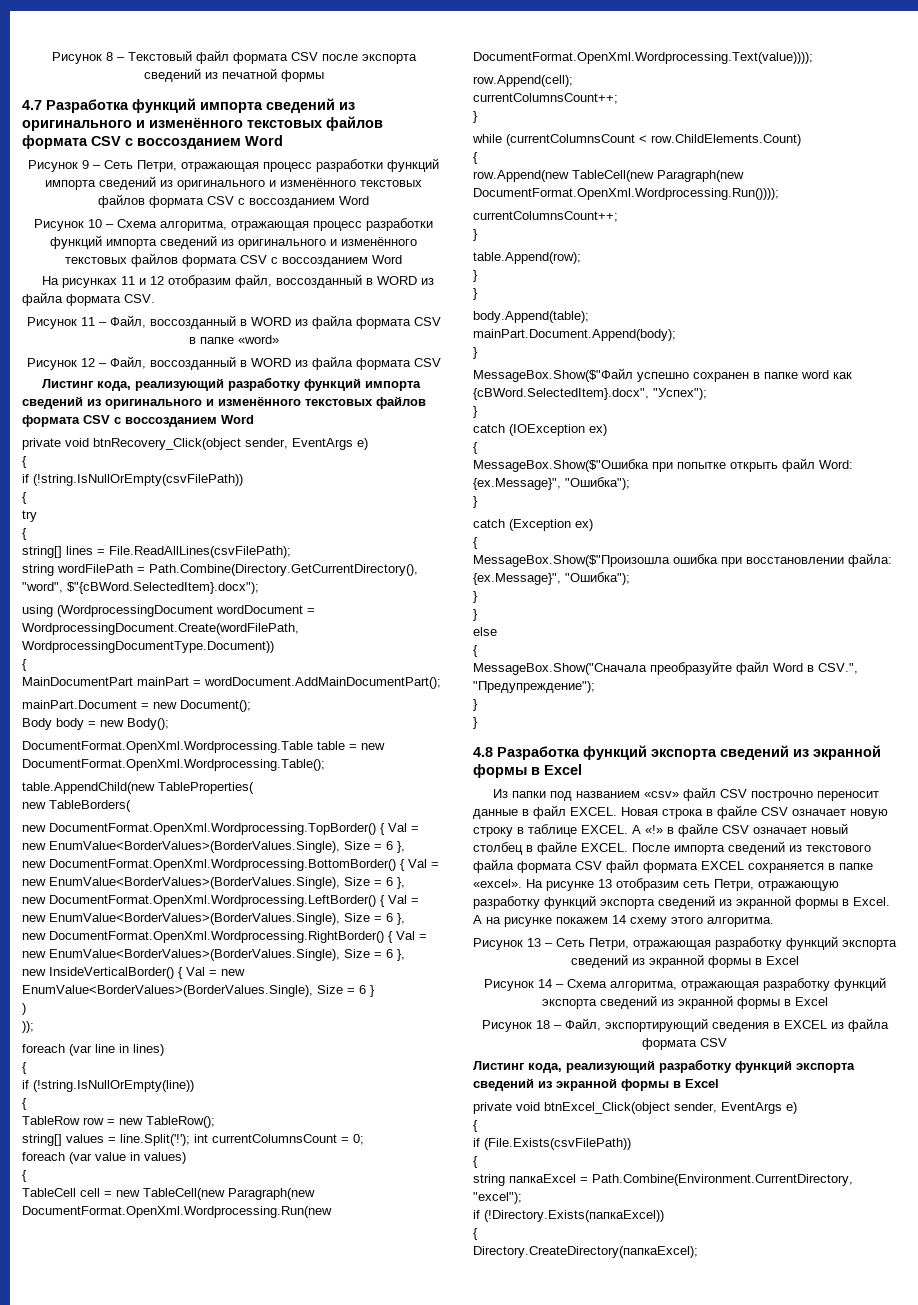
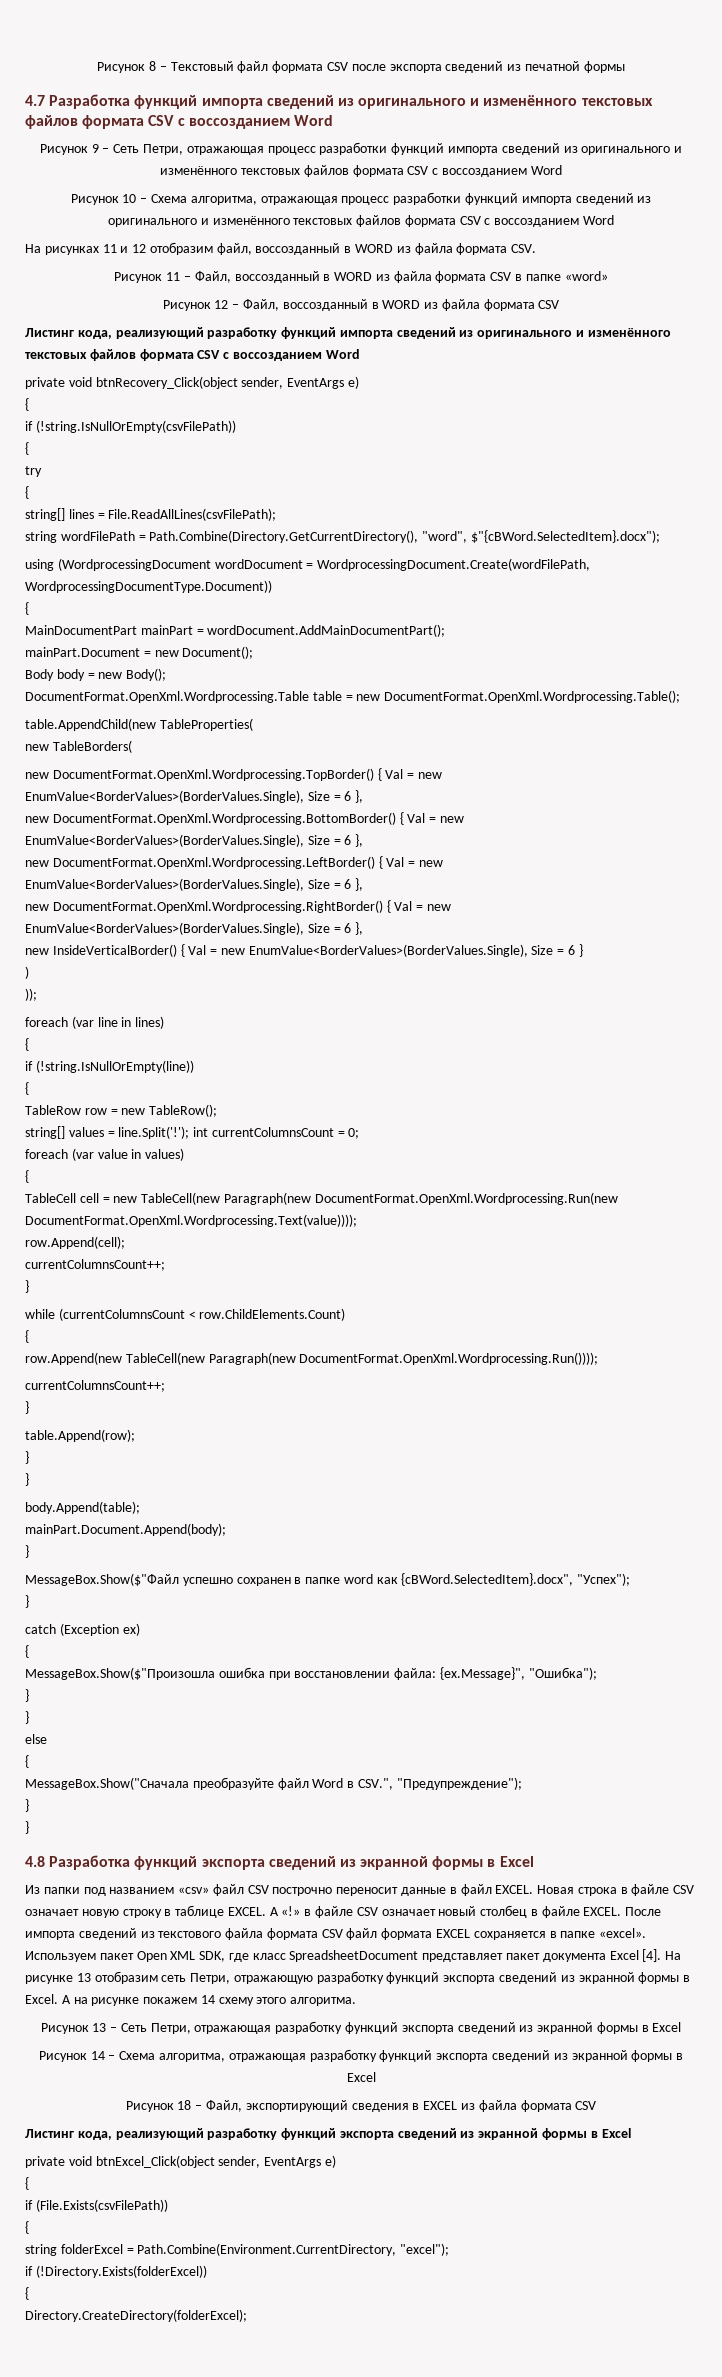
- catch (IOException ex)
- {
- MessageBox.Show($"Ошибка при попытке открыть файл Word: {ex.Message}", "Ошибка");
- }
+ Используем пакет Open XML SDK, где класс SpreadsheetDocument представляет пакет документа Excel [4].
- string папкаExcel = Path.Combine(Environment.CurrentDirectory, "excel");
+ string folderExcel = Path.Combine(Environment.CurrentDirectory, "excel");
- if (!Directory.Exists(папкаExcel))
+ if (!Directory.Exists(folderExcel))
  {
- Directory.CreateDirectory(папкаExcel);
+ Directory.CreateDirectory(folderExcel);

